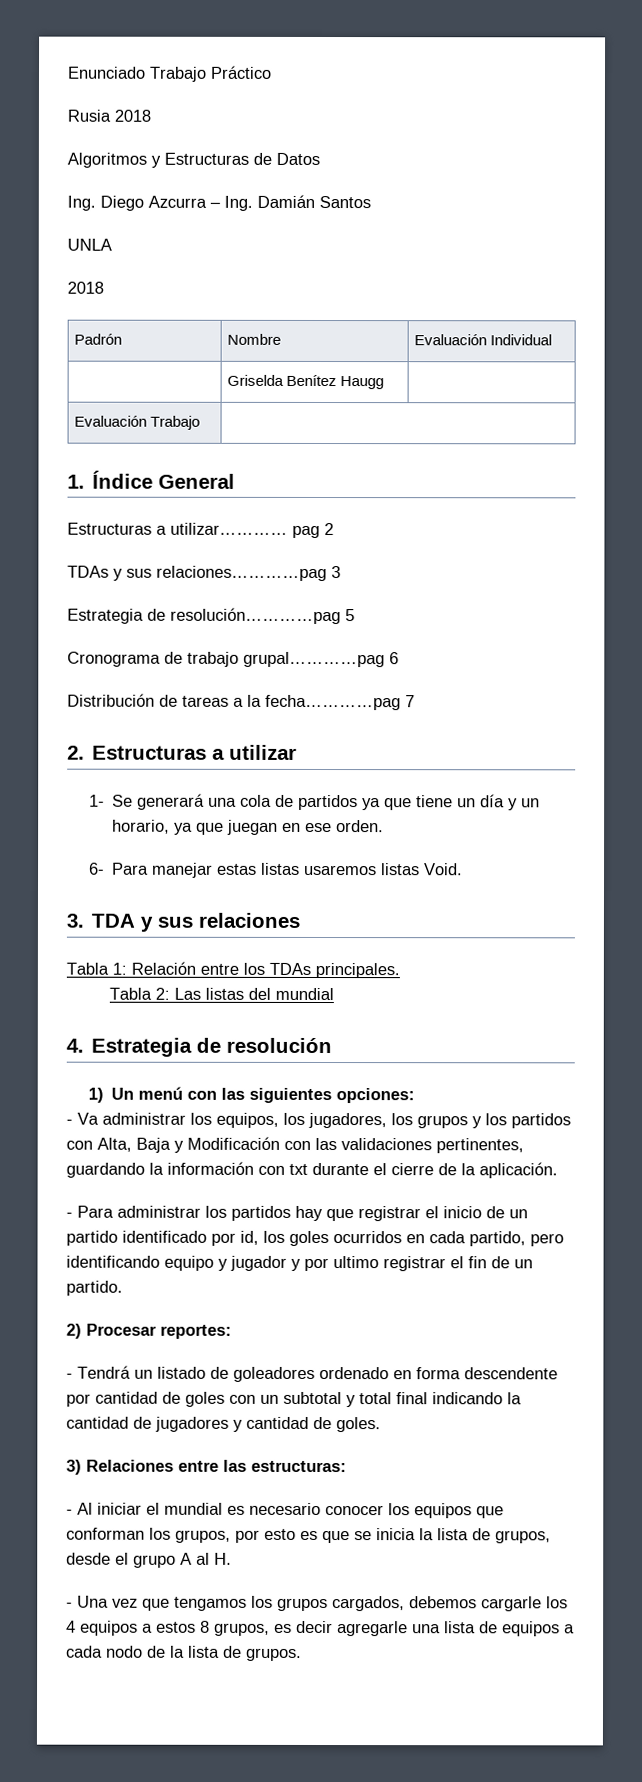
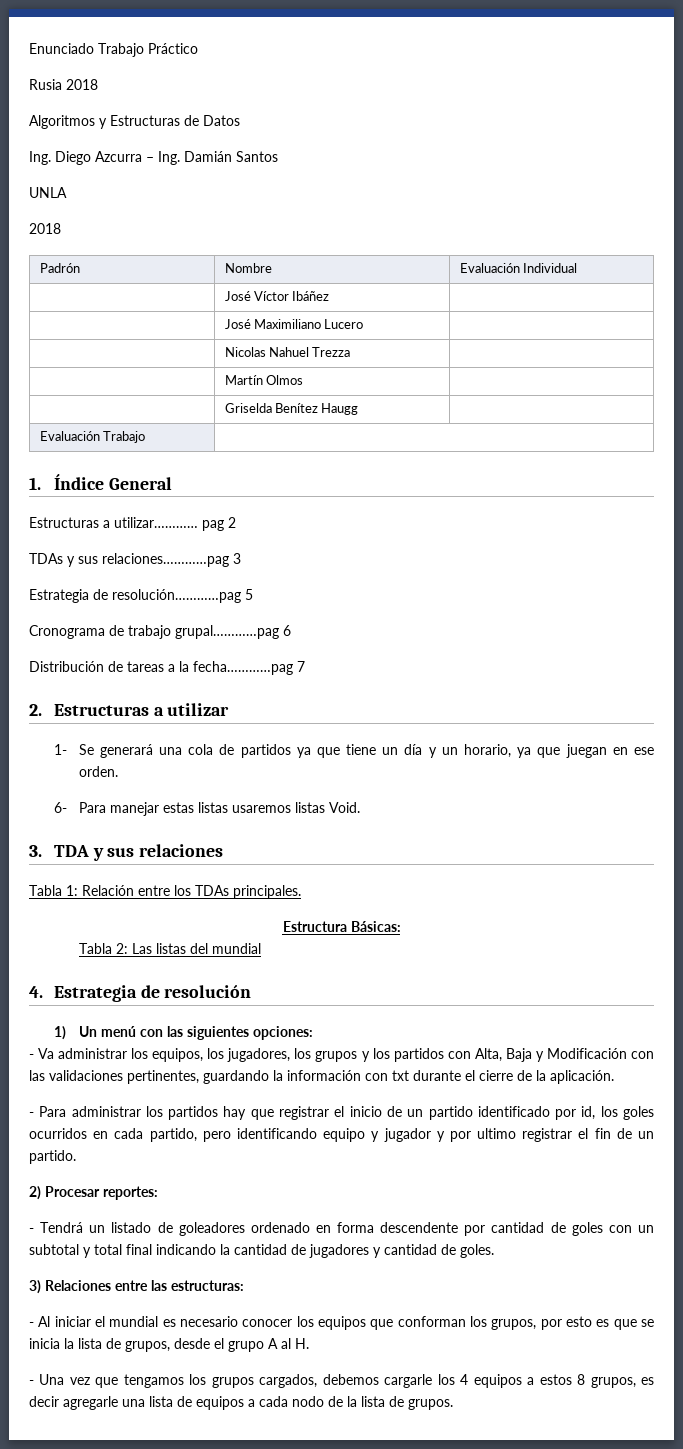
+ | José Víctor Ibáñez |
+ | José Maximiliano Lucero |
+ | Nicolas Nahuel Trezza |
+ | Martín Olmos |
+ Estructura Básicas:

